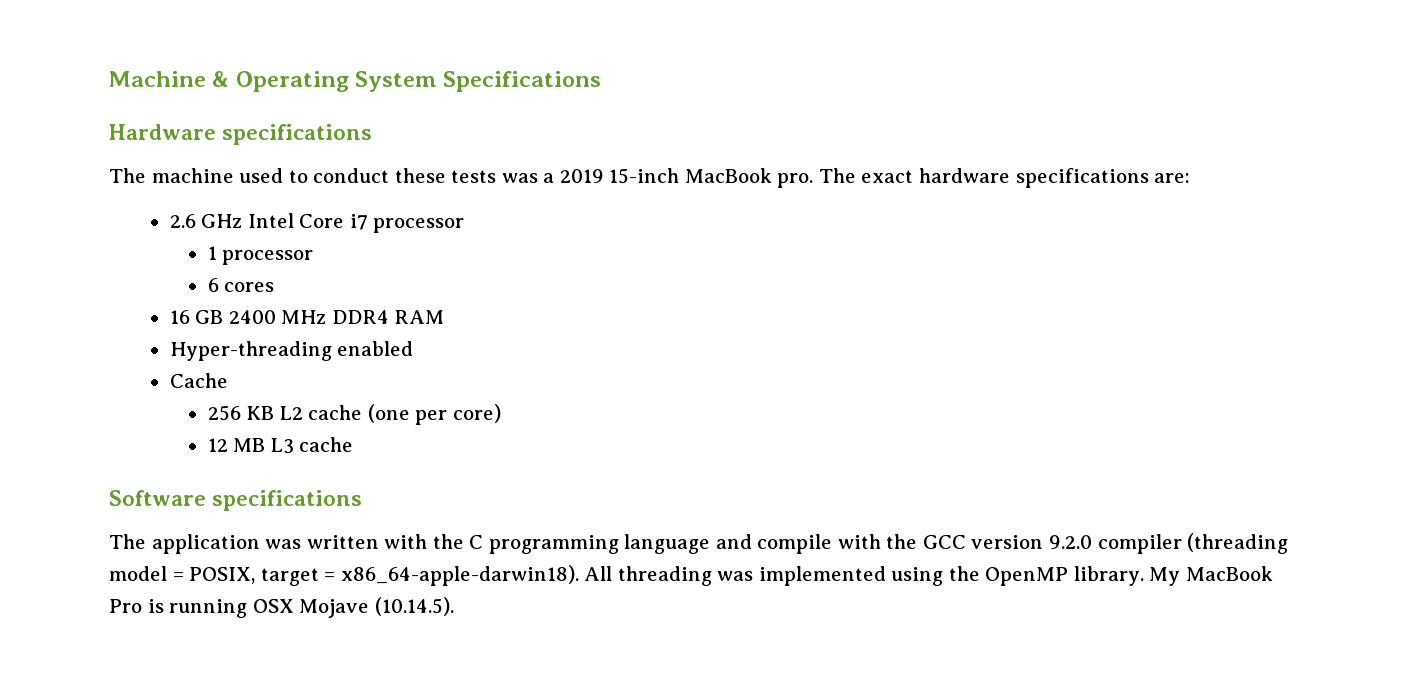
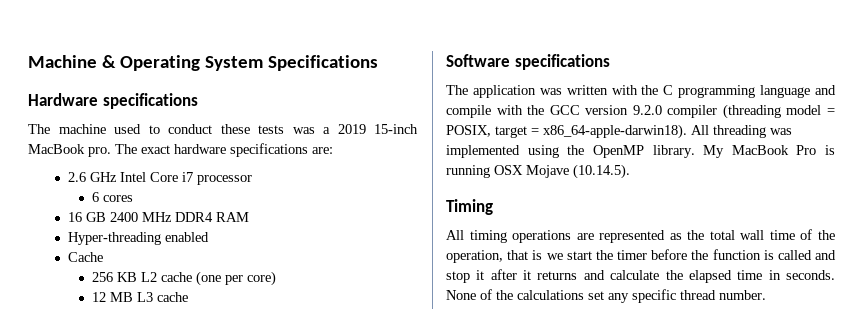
- 1 processor
+ Timing
+ All timing operations are represented as the total wall time of the operation, that is we start the timer before the function is called and stop it after it returns and calculate the elapsed time in seconds. None of the calculations set any specific thread number.

